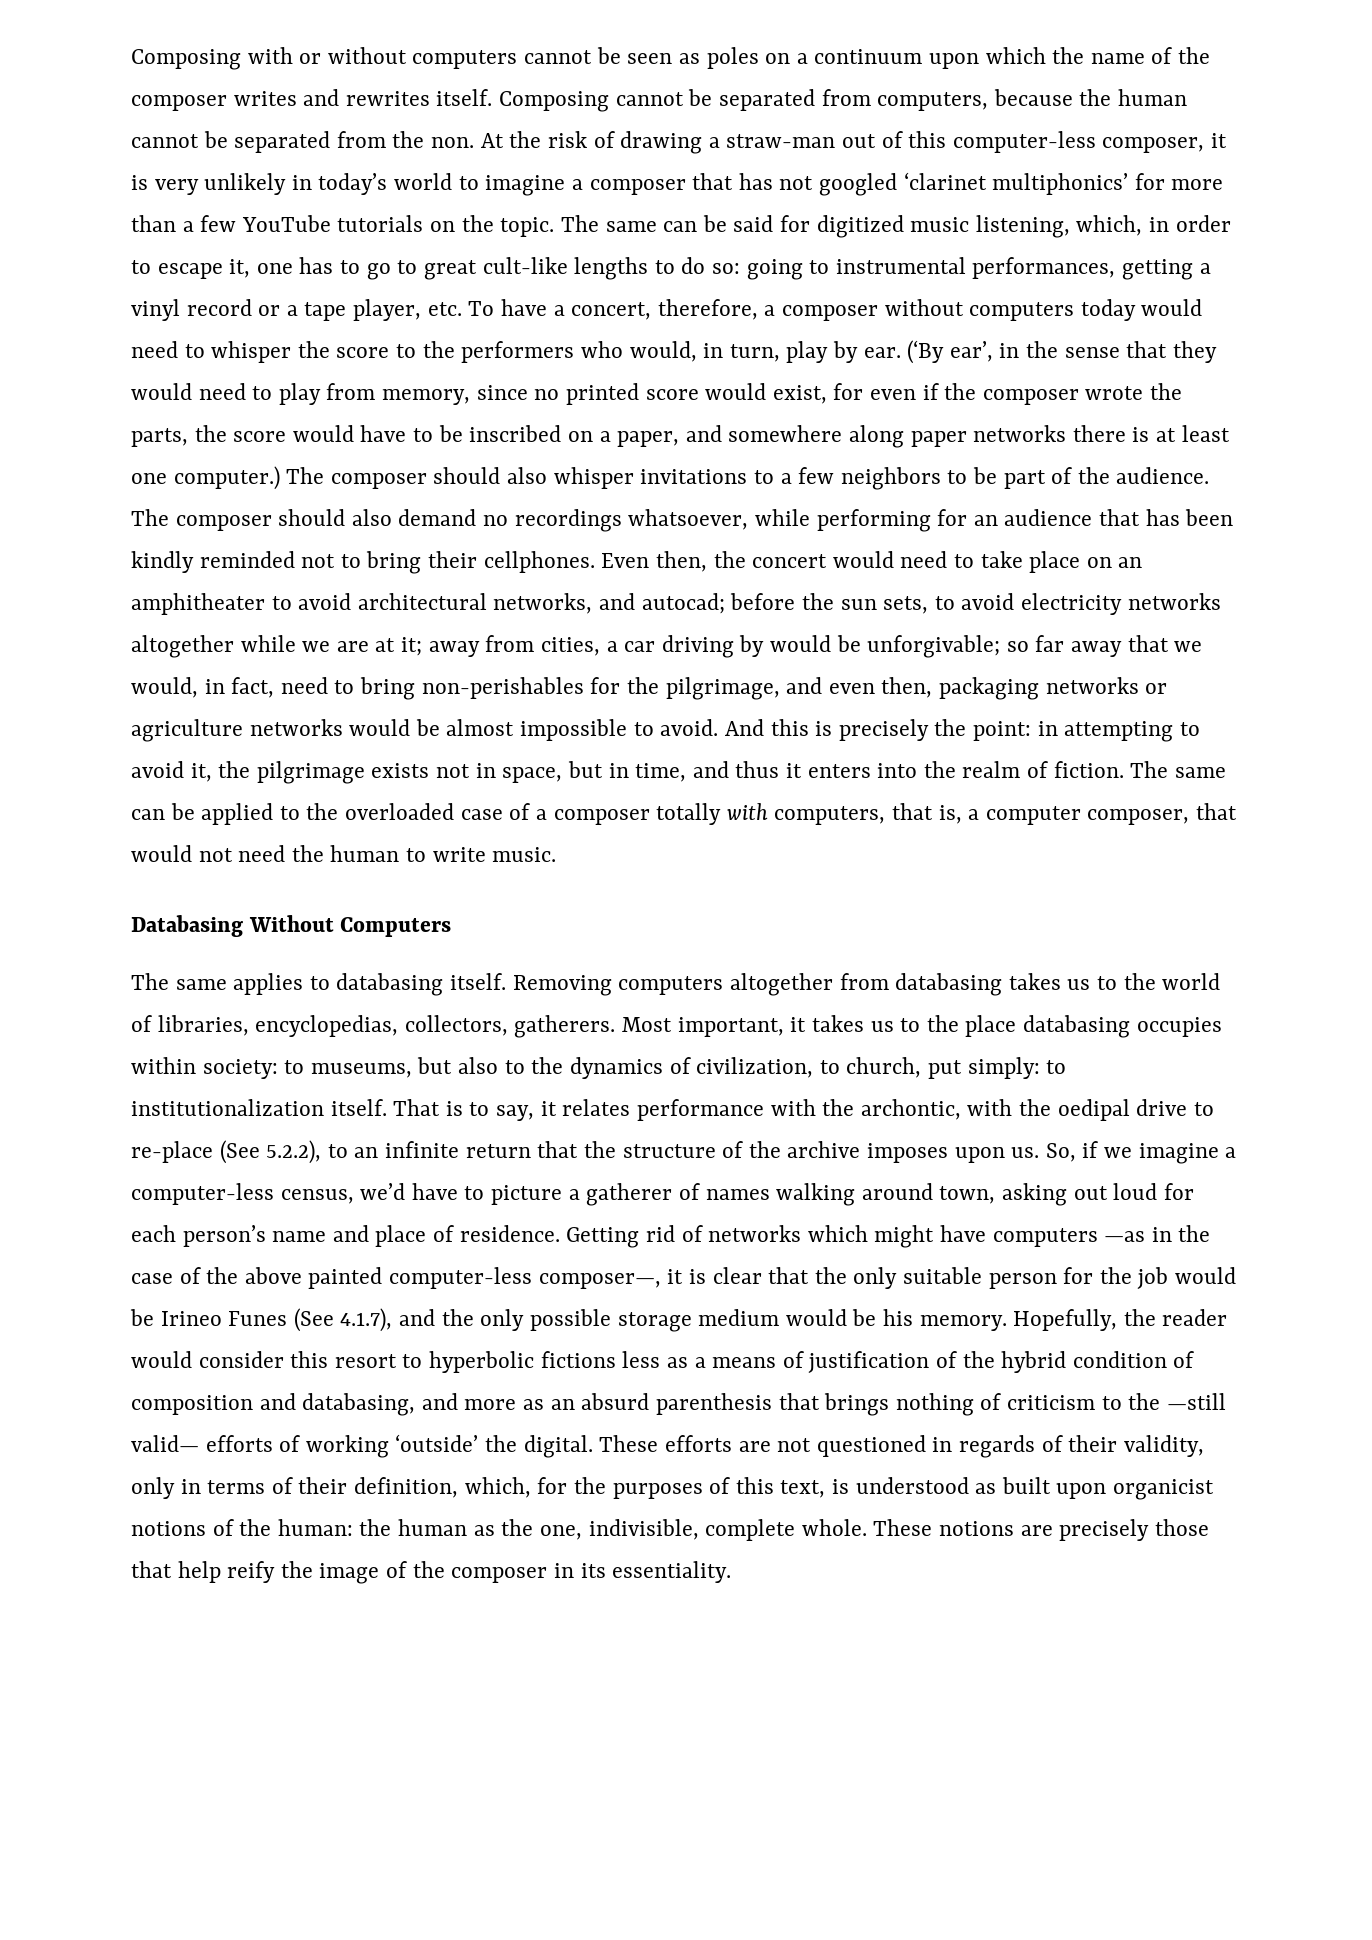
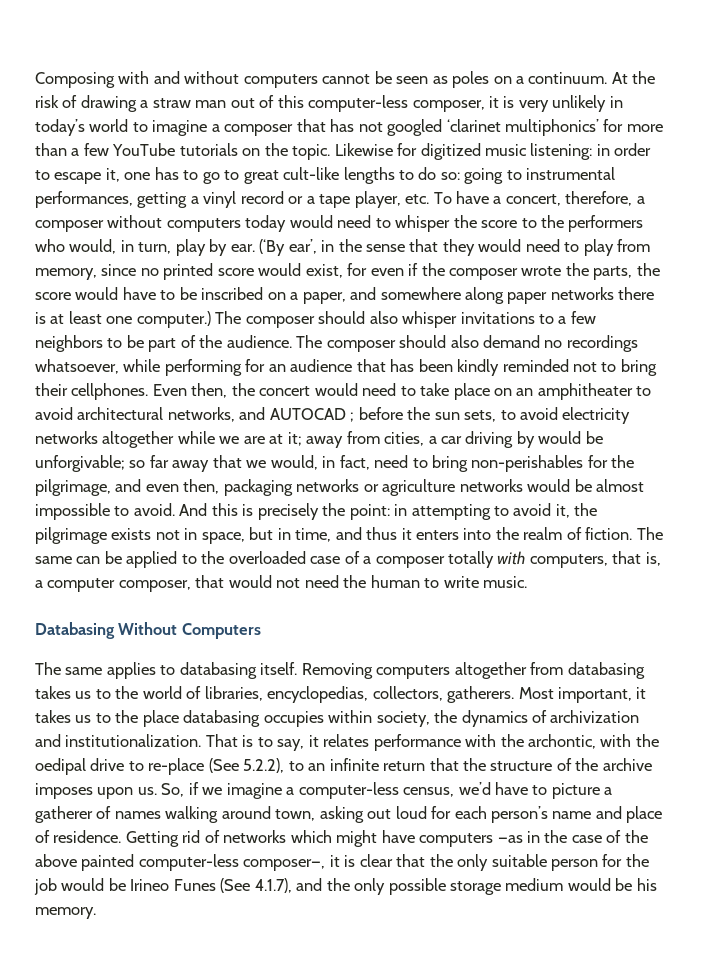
- Composing with or without computers cannot be seen as poles on a continuum upon which the name of the composer writes and rewrites itself. Composing cannot be separated from computers, because the human cannot be separated from the non.
+ Composing with and without computers cannot be seen as poles on a continuum.
- At the risk of drawing a straw-man out of this computer-less composer, it is very unlikely in today’s world to imagine a composer that has not googled ‘clarinet multiphonics’ for more than a few YouTube tutorials on the topic.
+ At the risk of drawing a straw man out of this computer-less composer, it is very unlikely in today’s world to imagine a composer that has not googled ‘clarinet multiphonics’ for more than a few YouTube tutorials on the topic.
- The same can be said for digitized music listening, which, in order to escape it, one has to go to great cult-like lengths to do so: going to instrumental performances, getting a vinyl record or a tape player, etc. To have a concert, therefore, a composer without computers today would need to whisper the score to the performers who would, in turn, play by ear.
+ Likewise for digitized music listening: in order to escape it, one has to go to great cult-like lengths to do so: going to instrumental performances, getting a vinyl record or a tape player, etc. To have a concert, therefore, a composer without computers today would need to whisper the score to the performers who would, in turn, play by ear.
- Even then, the concert would need to take place on an amphitheater to avoid architectural networks, and autocad;
+ Even then, the concert would need to take place on an amphitheater to avoid architectural networks, and AUTOCAD ;
- Most important, it takes us to the place databasing occupies within society: to museums, but also to the dynamics of civilization, to church, put simply: to institutionalization itself.
+ Most important, it takes us to the place databasing occupies within society, the dynamics of archivization and institutionalization.
- Hopefully, the reader would consider this resort to hyperbolic fictions less as a means of justification of the hybrid condition of composition and databasing, and more as an absurd parenthesis that brings nothing of criticism to the —still valid— efforts of working ‘outside’ the digital. These efforts are not questioned in regards of their validity, only in terms of their definition, which, for the purposes of this text, is understood as built upon organicist notions of the human: the human as the one, indivisible, complete whole. These notions are precisely those that help reify the image of the composer in its essentiality.

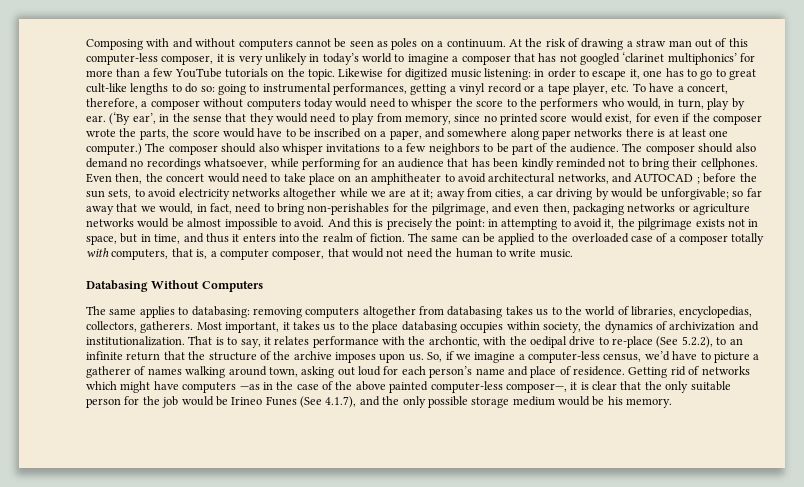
- The same applies to databasing itself. Removing computers altogether from databasing takes us to the world of libraries, encyclopedias, collectors, gatherers.
+ The same applies to databasing: removing computers altogether from databasing takes us to the world of libraries, encyclopedias, collectors, gatherers.

